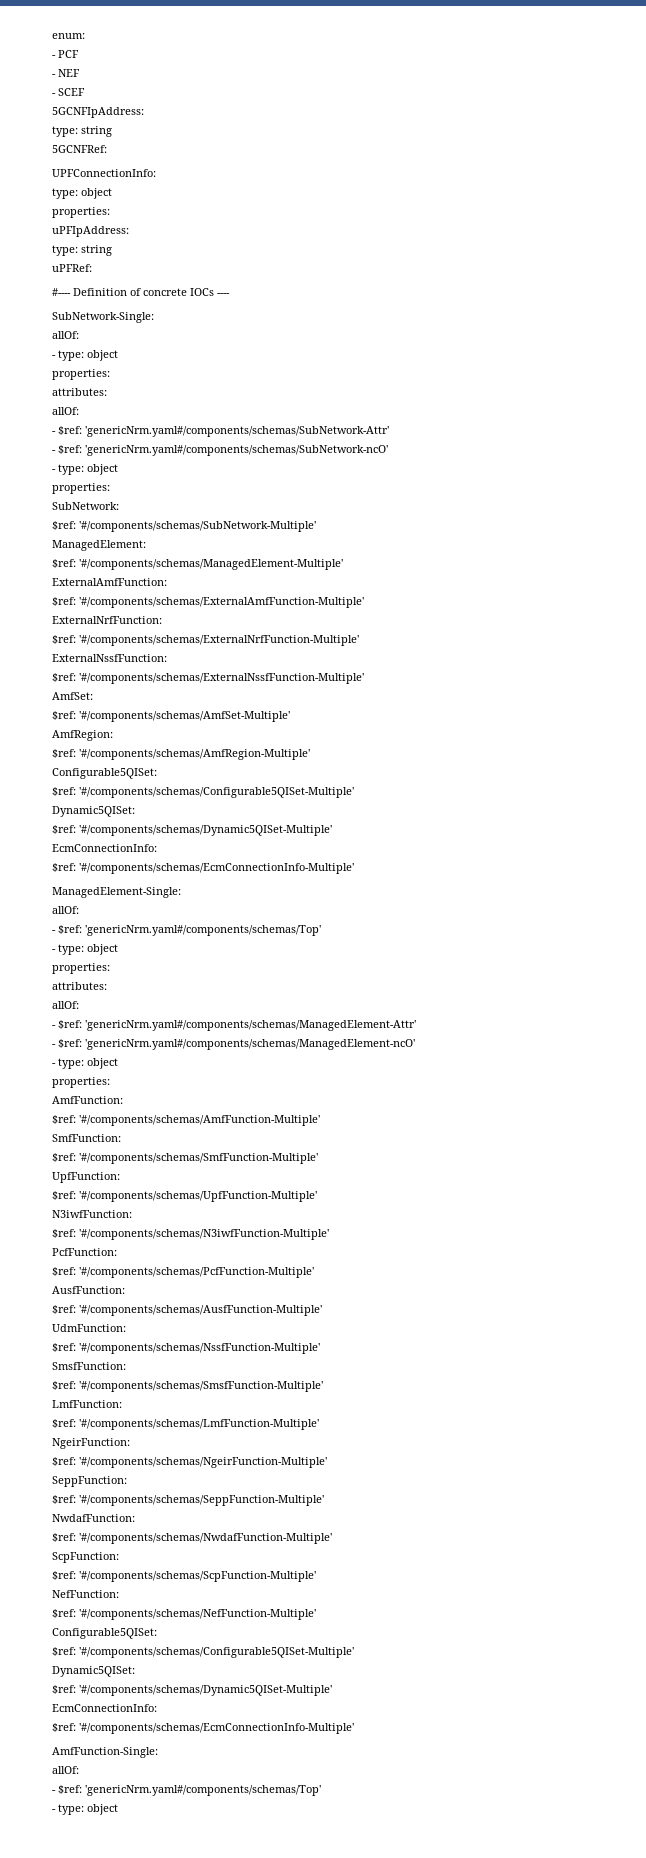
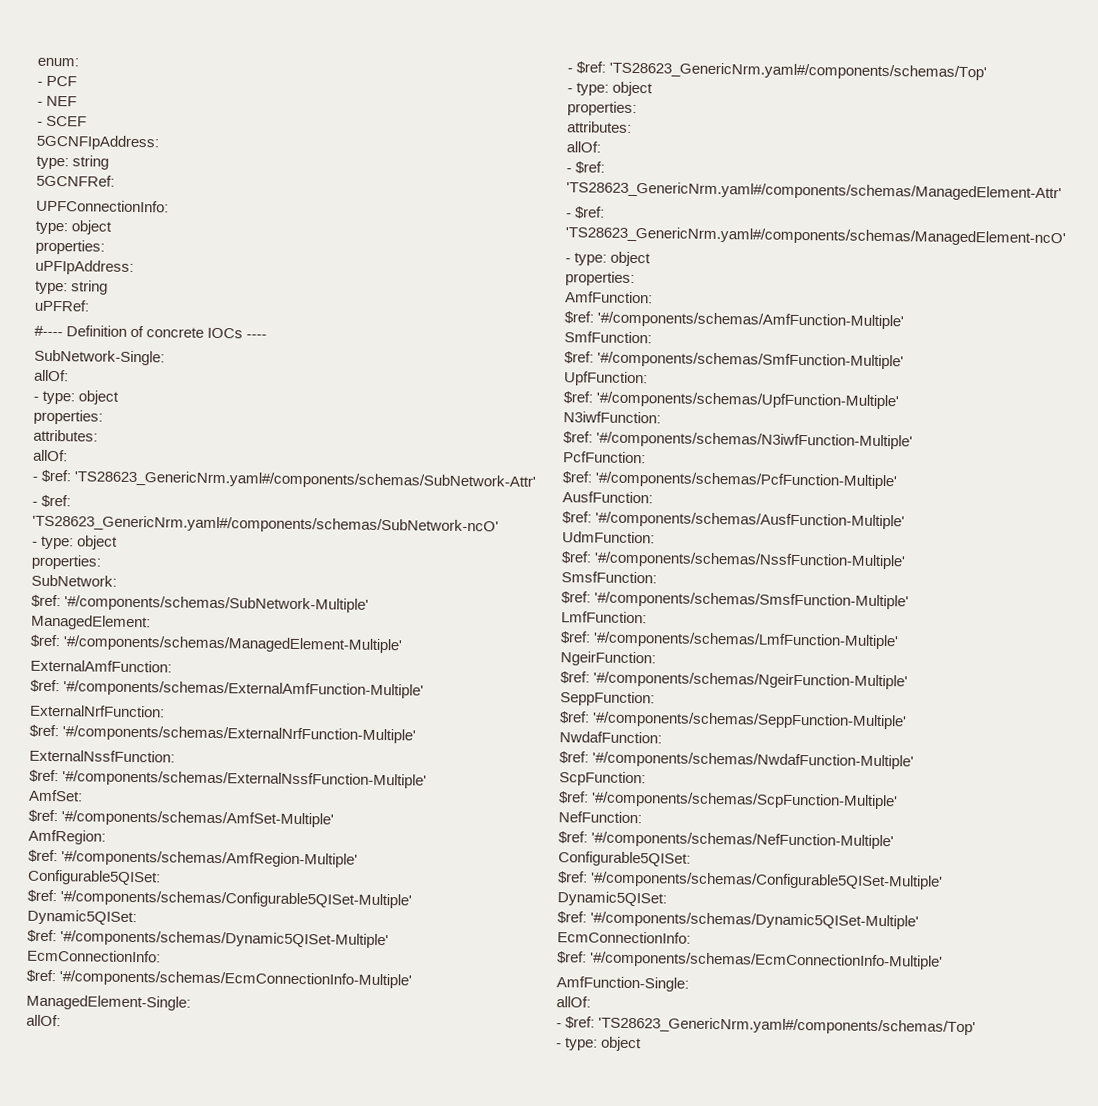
- - $ref: 'genericNrm.yaml#/components/schemas/SubNetwork-Attr'
- - $ref: 'genericNrm.yaml#/components/schemas/SubNetwork-ncO'
+ - $ref: 'TS28623_GenericNrm.yaml#/components/schemas/SubNetwork-Attr'
+ - $ref: 'TS28623_GenericNrm.yaml#/components/schemas/SubNetwork-ncO'
  ManagedElement-Single:
  allOf:
- - $ref: 'genericNrm.yaml#/components/schemas/Top'
+ - $ref: 'TS28623_GenericNrm.yaml#/components/schemas/Top'
  - type: object
  properties:
  attributes:
  allOf:
- - $ref: 'genericNrm.yaml#/components/schemas/ManagedElement-Attr'
- - $ref: 'genericNrm.yaml#/components/schemas/ManagedElement-ncO'
+ - $ref: 'TS28623_GenericNrm.yaml#/components/schemas/ManagedElement-Attr'
+ - $ref: 'TS28623_GenericNrm.yaml#/components/schemas/ManagedElement-ncO'
  AmfFunction-Single:
  allOf:
- - $ref: 'genericNrm.yaml#/components/schemas/Top'
+ - $ref: 'TS28623_GenericNrm.yaml#/components/schemas/Top'

